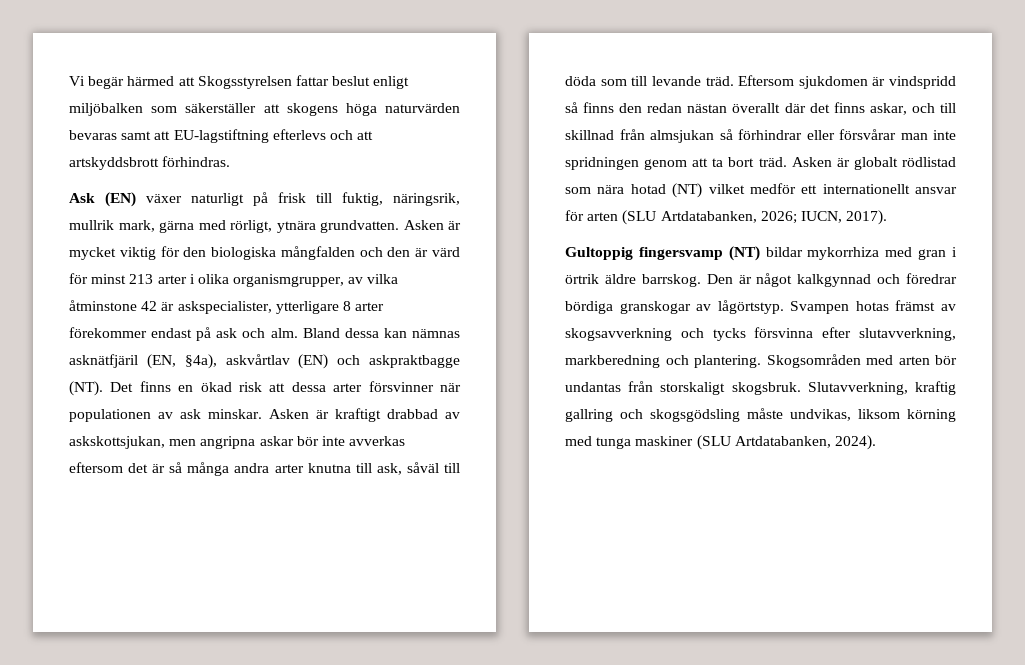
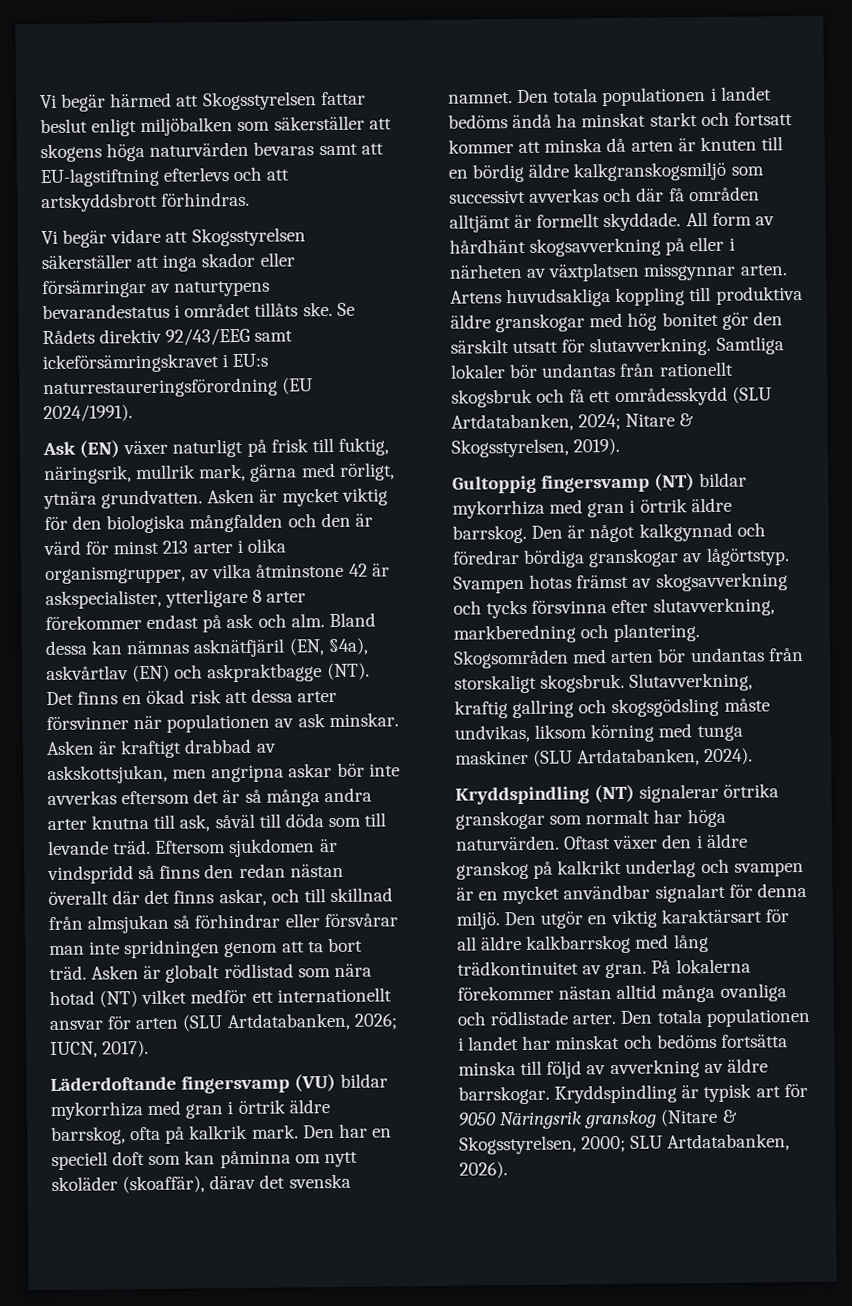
+ Vi begär vidare att Skogsstyrelsen säkerställer att inga skador eller försämringar av naturtypens bevarandestatus i området tillåts ske. Se Rådets direktiv 92/43/EEG samt ickeförsämringskravet i EU:s naturrestaureringsförordning (EU 2024/1991).
+ Läderdoftande fingersvamp (VU) bildar mykorrhiza med gran i örtrik äldre barrskog, ofta på kalkrik mark. Den har en speciell doft som kan påminna om nytt skoläder (skoaffär), därav det svenska namnet. Den totala populationen i landet bedöms ändå ha minskat starkt och fortsatt kommer att minska då arten är knuten till en bördig äldre kalkgranskogsmiljö som successivt avverkas och där få områden alltjämt är formellt skyddade. All form av hårdhänt skogsavverkning på eller i närheten av växtplatsen missgynnar arten. Artens huvudsakliga koppling till produktiva äldre granskogar med hög bonitet gör den särskilt utsatt för slutavverkning. Samtliga lokaler bör undantas från rationellt skogsbruk och få ett områdesskydd (SLU Artdatabanken, 2024; Nitare & Skogsstyrelsen, 2019).
+ Kryddspindling (NT) signalerar örtrika granskogar som normalt har höga naturvärden. Oftast växer den i äldre granskog på kalkrikt underlag och svampen är en mycket användbar signalart för denna miljö. Den utgör en viktig karaktärsart för all äldre kalkbarrskog med lång trädkontinuitet av gran. På lokalerna förekommer nästan alltid många ovanliga och rödlistade arter. Den totala populationen i landet har minskat och bedöms fortsätta minska till följd av avverkning av äldre barrskogar. Kryddspindling är typisk art för 9050 Näringsrik granskog (Nitare & Skogsstyrelsen, 2000; SLU Artdatabanken, 2026).

